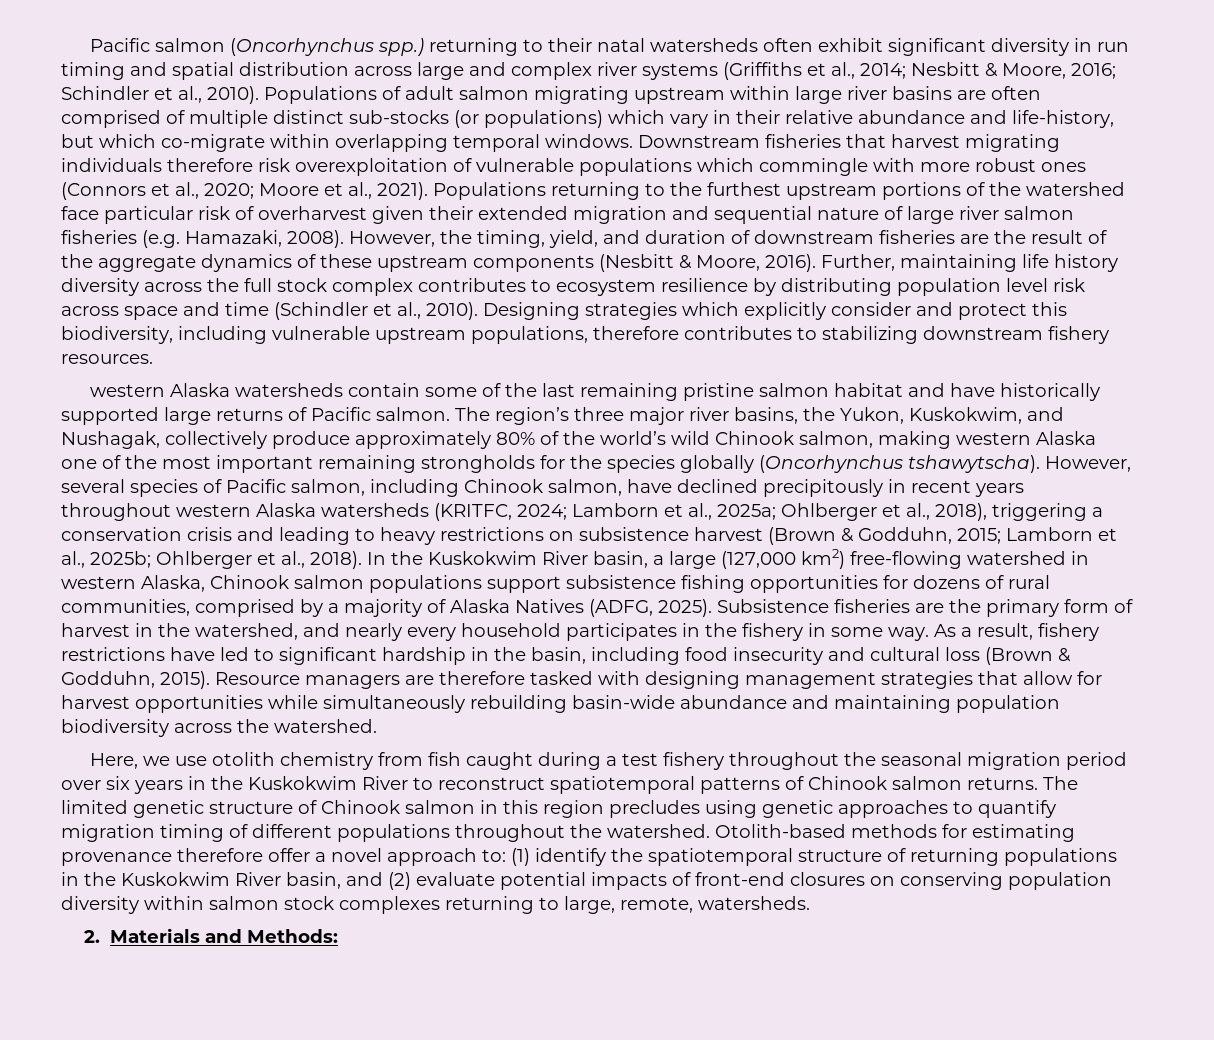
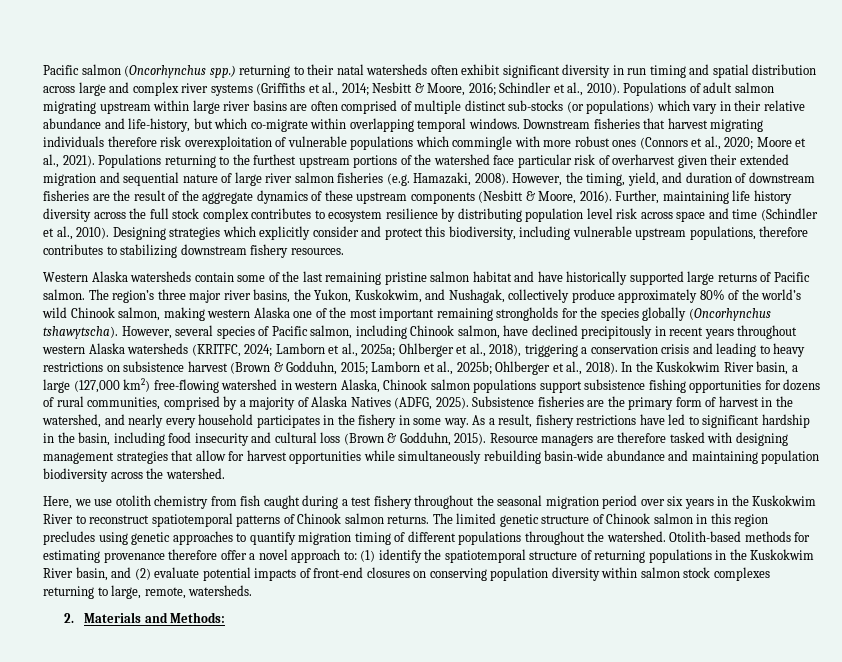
- western Alaska watersheds contain some of the last remaining pristine salmon habitat and have historically supported large returns of Pacific salmon.
+ Western Alaska watersheds contain some of the last remaining pristine salmon habitat and have historically supported large returns of Pacific salmon.

